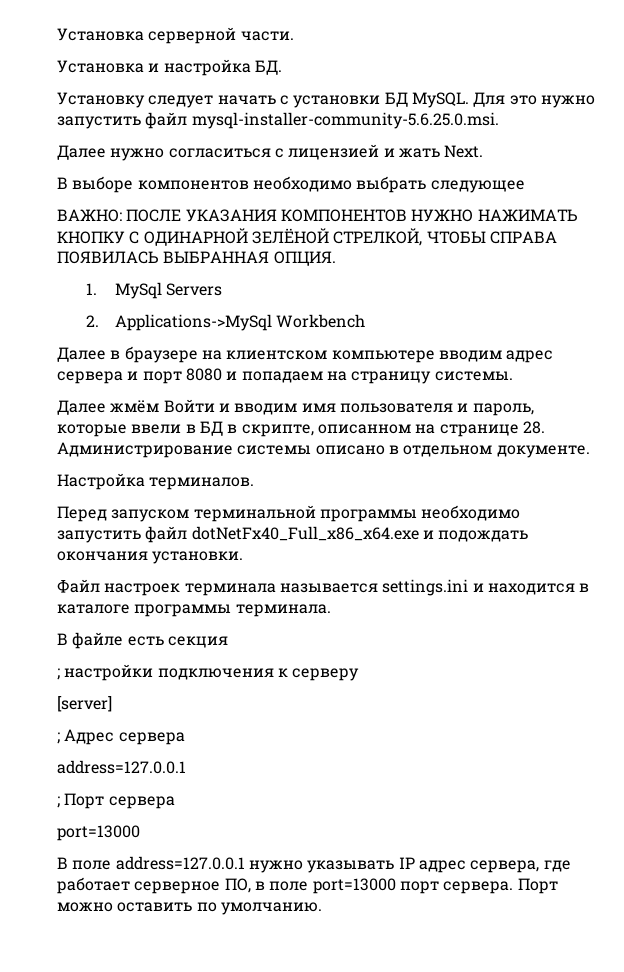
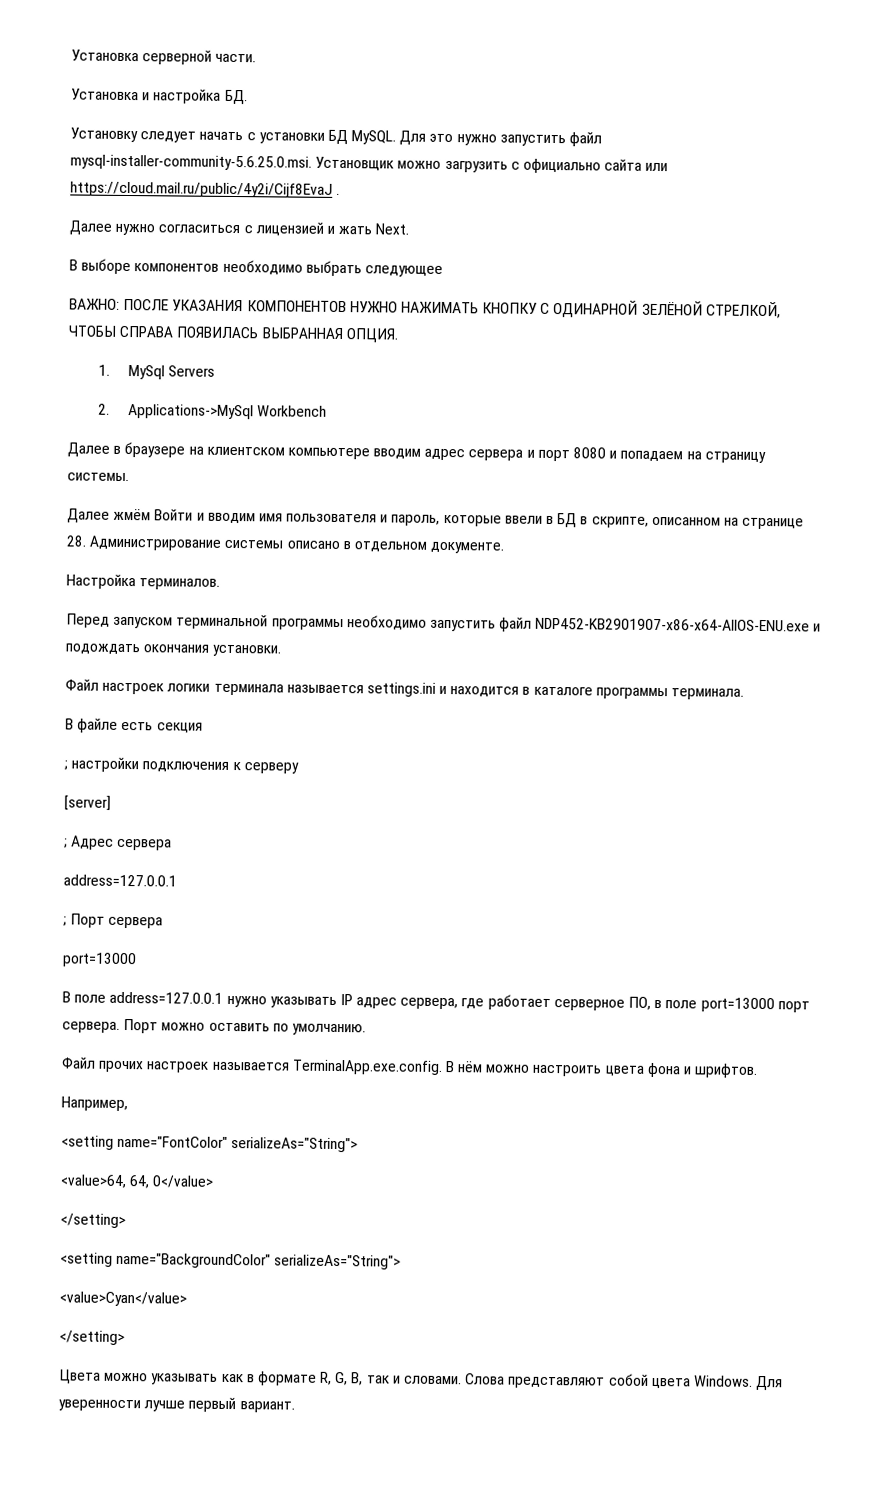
- Для это нужно запустить файл mysql-installer-community-5.6.25.0.msi.
+ Для это нужно запустить файл mysql-installer-community-5.6.25.0.msi. Установщик можно загрузить с официально сайта или https://cloud.mail.ru/public/4y2i/Cijf8EvaJ .
- Перед запуском терминальной программы необходимо запустить файл dotNetFx40_Full_x86_x64.exe и подождать окончания установки.
+ Перед запуском терминальной программы необходимо запустить файл NDP452-KB2901907-x86-x64-AllOS-ENU.exe и подождать окончания установки.
- Файл настроек терминала называется settings.ini и находится в каталоге программы терминала.
+ Файл настроек логики терминала называется settings.ini и находится в каталоге программы терминала.
+ Файл прочих настроек называется TerminalApp.exe.config. В нём можно настроить цвета фона и шрифтов.
+ Например,
+ <setting name="FontColor" serializeAs="String">
+ <value>64, 64, 0</value>
+ </setting>
+ <setting name="BackgroundColor" serializeAs="String">
+ <value>Cyan</value>
+ </setting>
+ Цвета можно указывать как в формате R, G, B, так и словами. Слова представляют собой цвета Windows. Для уверенности лучше первый вариант.

